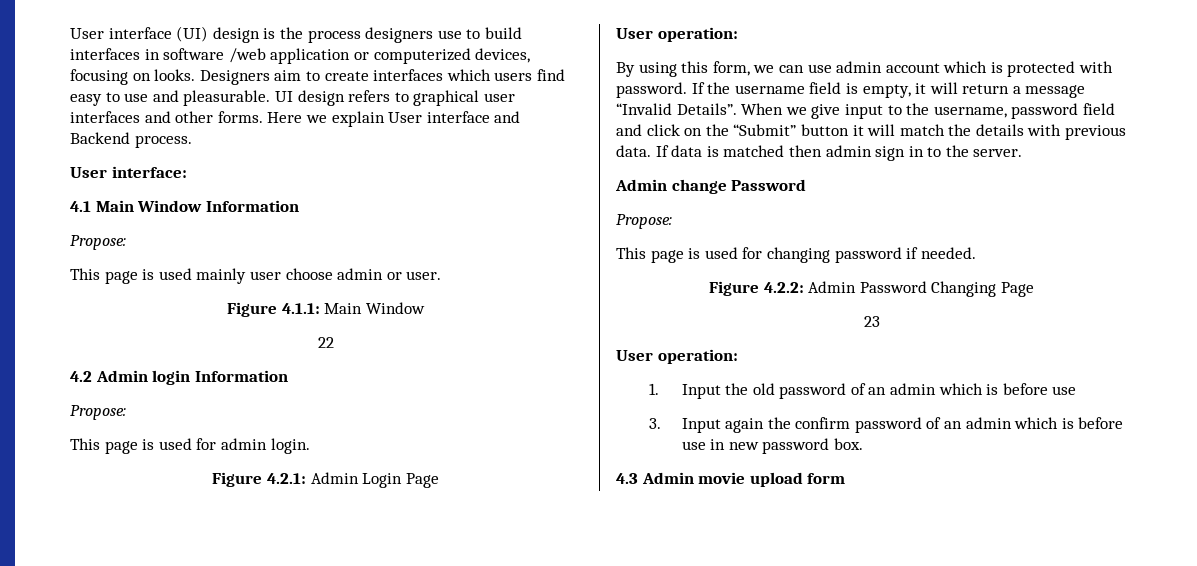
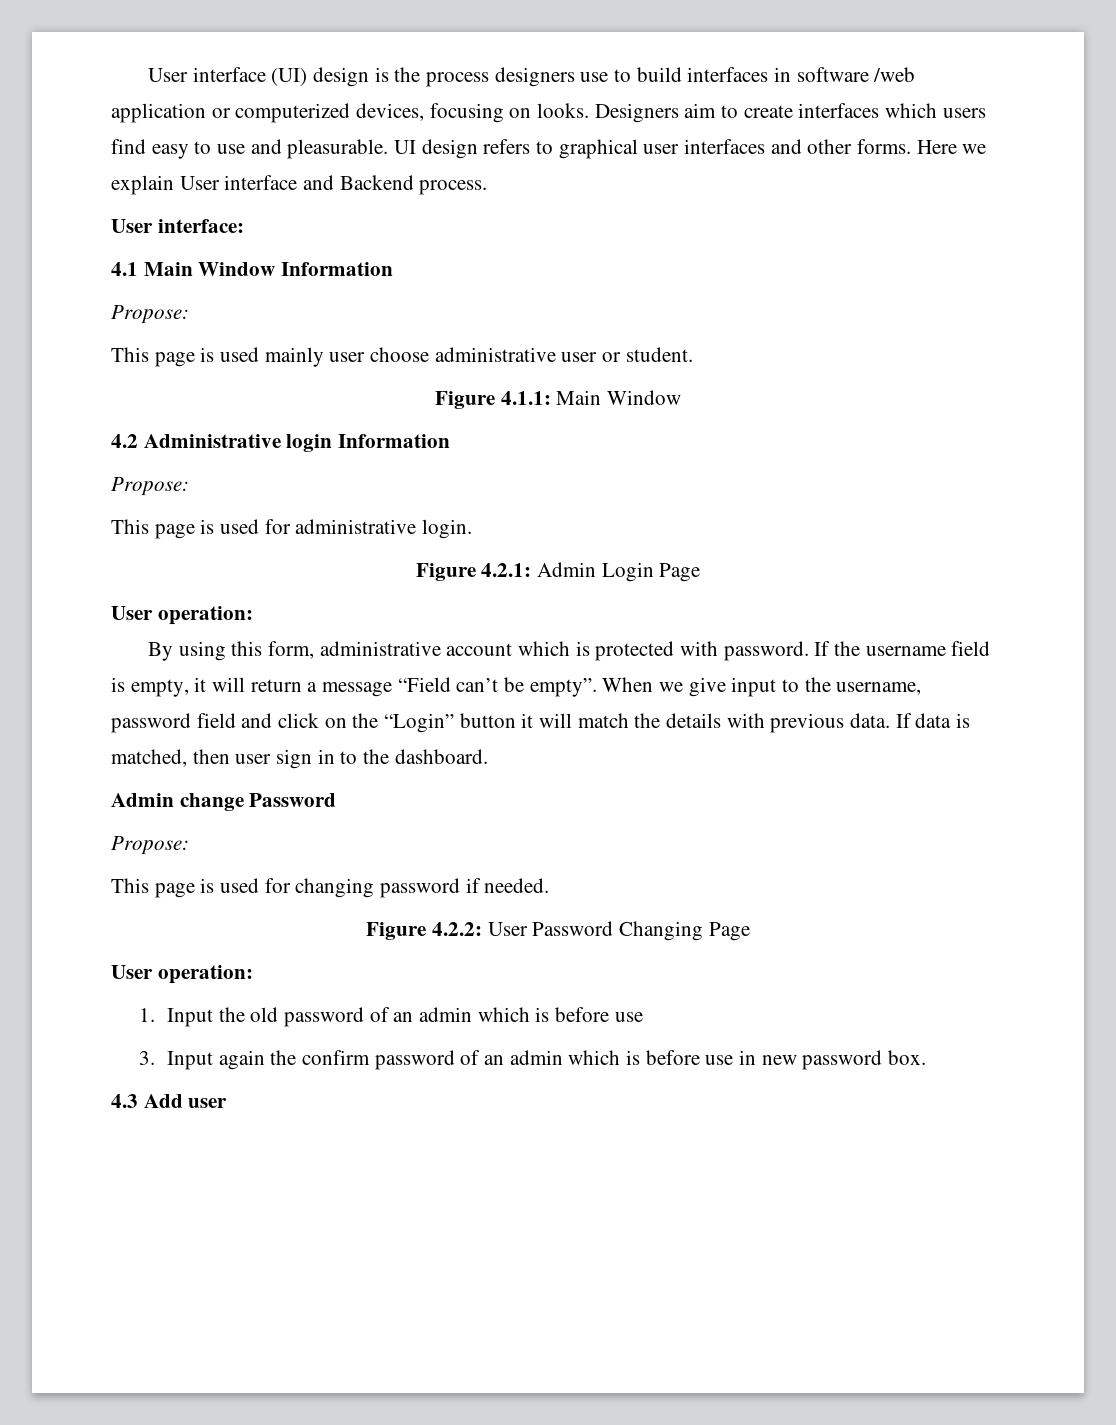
- This page is used mainly user choose admin or user.
+ This page is used mainly user choose administrative user or student.
- 22
- 4.2 Admin login Information
+ 4.2 Administrative login Information
- This page is used for admin login.
+ This page is used for administrative login.
- By using this form, we can use admin account which is protected with password.
+ By using this form, administrative account which is protected with password.
- If the username field is empty, it will return a message “Invalid Details”.
+ If the username field is empty, it will return a message “Field can’t be empty”.
- When we give input to the username, password field and click on the “Submit” button it will match the details with previous data.
+ When we give input to the username, password field and click on the “Login” button it will match the details with previous data.
- If data is matched then admin sign in to the server.
+ If data is matched, then user sign in to the dashboard.
- Figure 4.2.2: Admin Password Changing Page
+ Figure 4.2.2: User Password Changing Page
- 23
- 4.3 Admin movie upload form
+ 4.3 Add user

